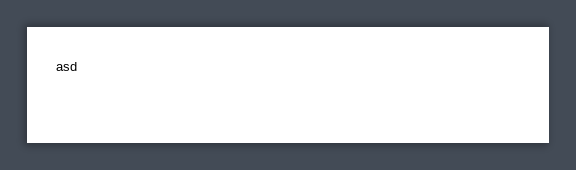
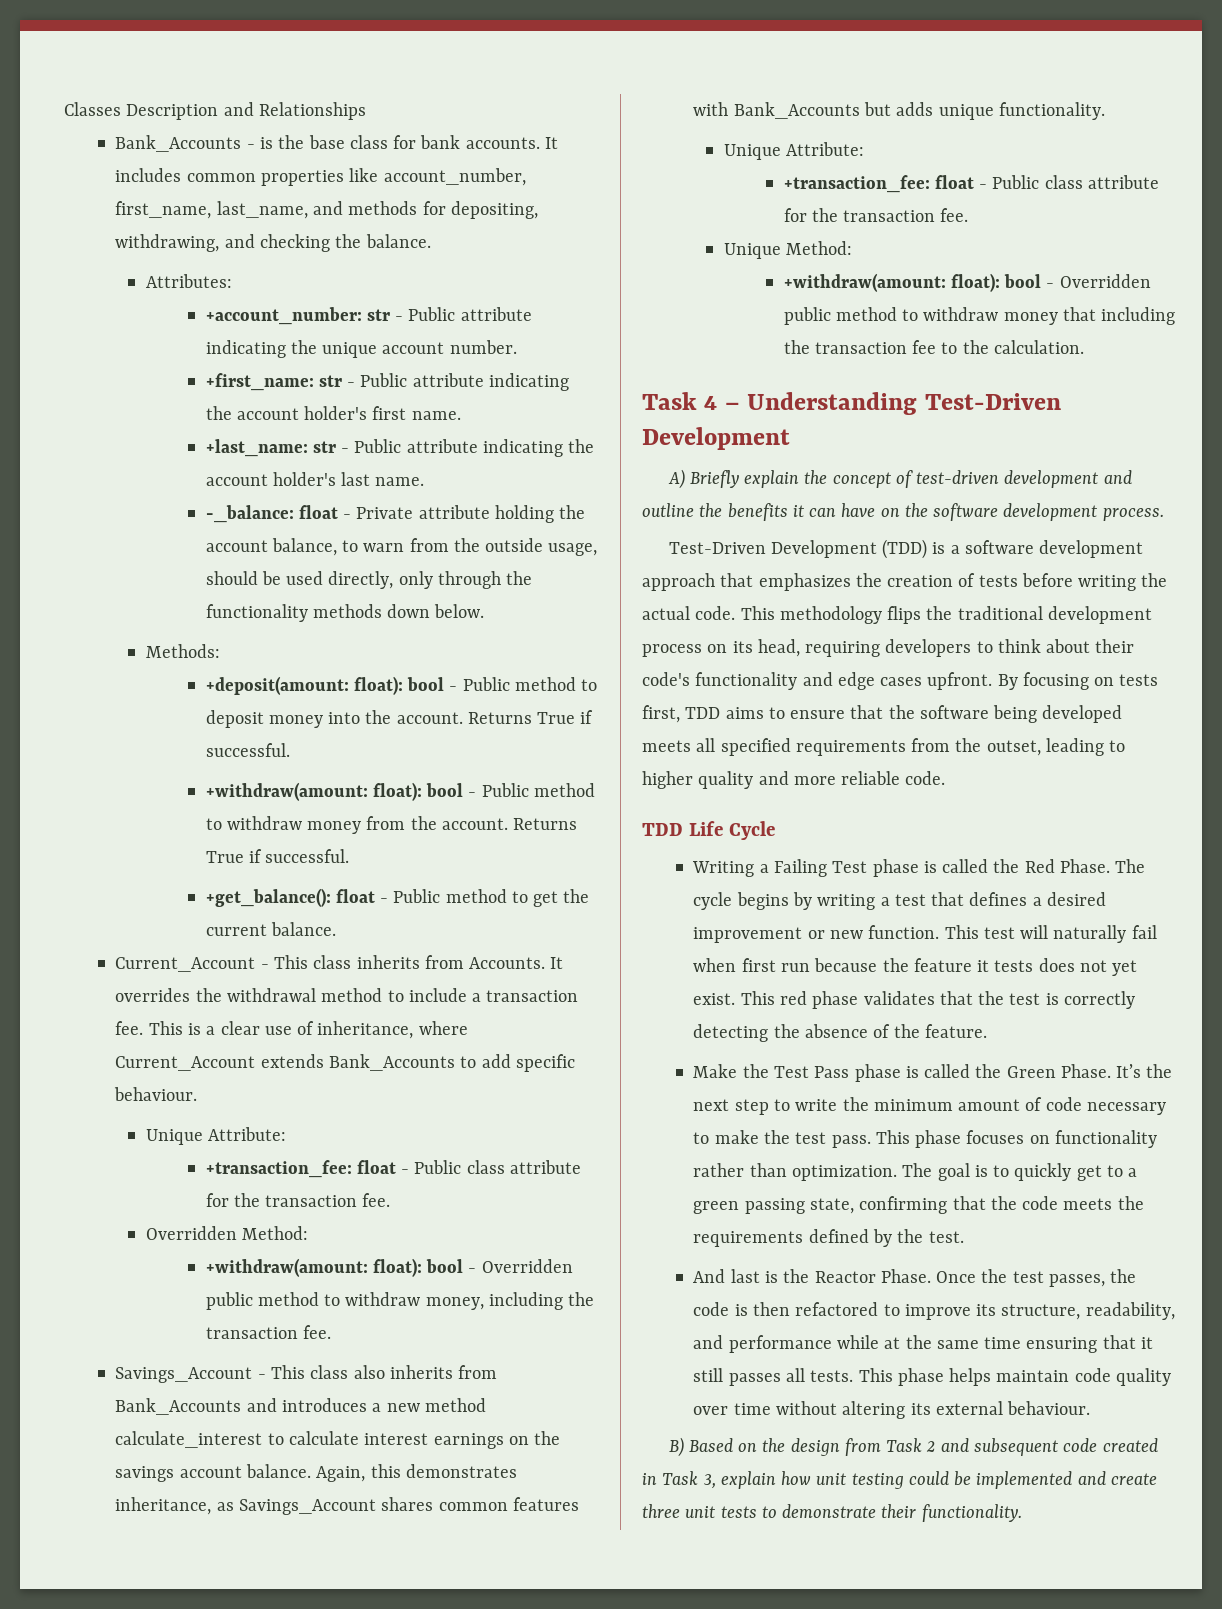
- asd
+ Classes Description and Relationships
+ Bank_Accounts - is the base class for bank accounts. It includes common properties like account_number, first_name, last_name, and methods for depositing, withdrawing, and checking the balance.
+ Attributes:
+ +account_number: str - Public attribute indicating the unique account number.
+ +first_name: str - Public attribute indicating the account holder's first name.
+ +last_name: str - Public attribute indicating the account holder's last name.
+ -_balance: float - Private attribute holding the account balance, to warn from the outside usage, should be used directly, only through the functionality methods down below.
+ Methods:
+ +deposit(amount: float): bool - Public method to deposit money into the account. Returns True if successful.
+ +withdraw(amount: float): bool - Public method to withdraw money from the account. Returns True if successful.
+ +get_balance(): float - Public method to get the current balance.
+ Current_Account - This class inherits from Accounts. It overrides the withdrawal method to include a transaction fee. This is a clear use of inheritance, where Current_Account extends Bank_Accounts to add specific behaviour.
+ Unique Attribute:
+ +transaction_fee: float - Public class attribute for the transaction fee.
+ Overridden Method:
+ +withdraw(amount: float): bool - Overridden public method to withdraw money, including the transaction fee.
+ Savings_Account - This class also inherits from Bank_Accounts and introduces a new method calculate_interest to calculate interest earnings on the savings account balance. Again, this demonstrates inheritance, as Savings_Account shares common features with Bank_Accounts but adds unique functionality.
+ Unique Attribute:
+ +transaction_fee: float - Public class attribute for the transaction fee.
+ Unique Method:
+ +withdraw(amount: float): bool - Overridden public method to withdraw money that including the transaction fee to the calculation.
+ Task 4 – Understanding Test-Driven Development
+ A) Briefly explain the concept of test-driven development and outline the benefits it can have on the software development process.
+ Test-Driven Development (TDD) is a software development approach that emphasizes the creation of tests before writing the actual code. This methodology flips the traditional development process on its head, requiring developers to think about their code's functionality and edge cases upfront. By focusing on tests first, TDD aims to ensure that the software being developed meets all specified requirements from the outset, leading to higher quality and more reliable code.
+ TDD Life Cycle
+ Writing a Failing Test phase is called the Red Phase. The cycle begins by writing a test that defines a desired improvement or new function. This test will naturally fail when first run because the feature it tests does not yet exist. This red phase validates that the test is correctly detecting the absence of the feature.
+ Make the Test Pass phase is called the Green Phase. It’s the next step to write the minimum amount of code necessary to make the test pass. This phase focuses on functionality rather than optimization. The goal is to quickly get to a green passing state, confirming that the code meets the requirements defined by the test.
+ And last is the Reactor Phase. Once the test passes, the code is then refactored to improve its structure, readability, and performance while at the same time ensuring that it still passes all tests. This phase helps maintain code quality over time without altering its external behaviour.
+ B) Based on the design from Task 2 and subsequent code created in Task 3, explain how unit testing could be implemented and create three unit tests to demonstrate their functionality.

